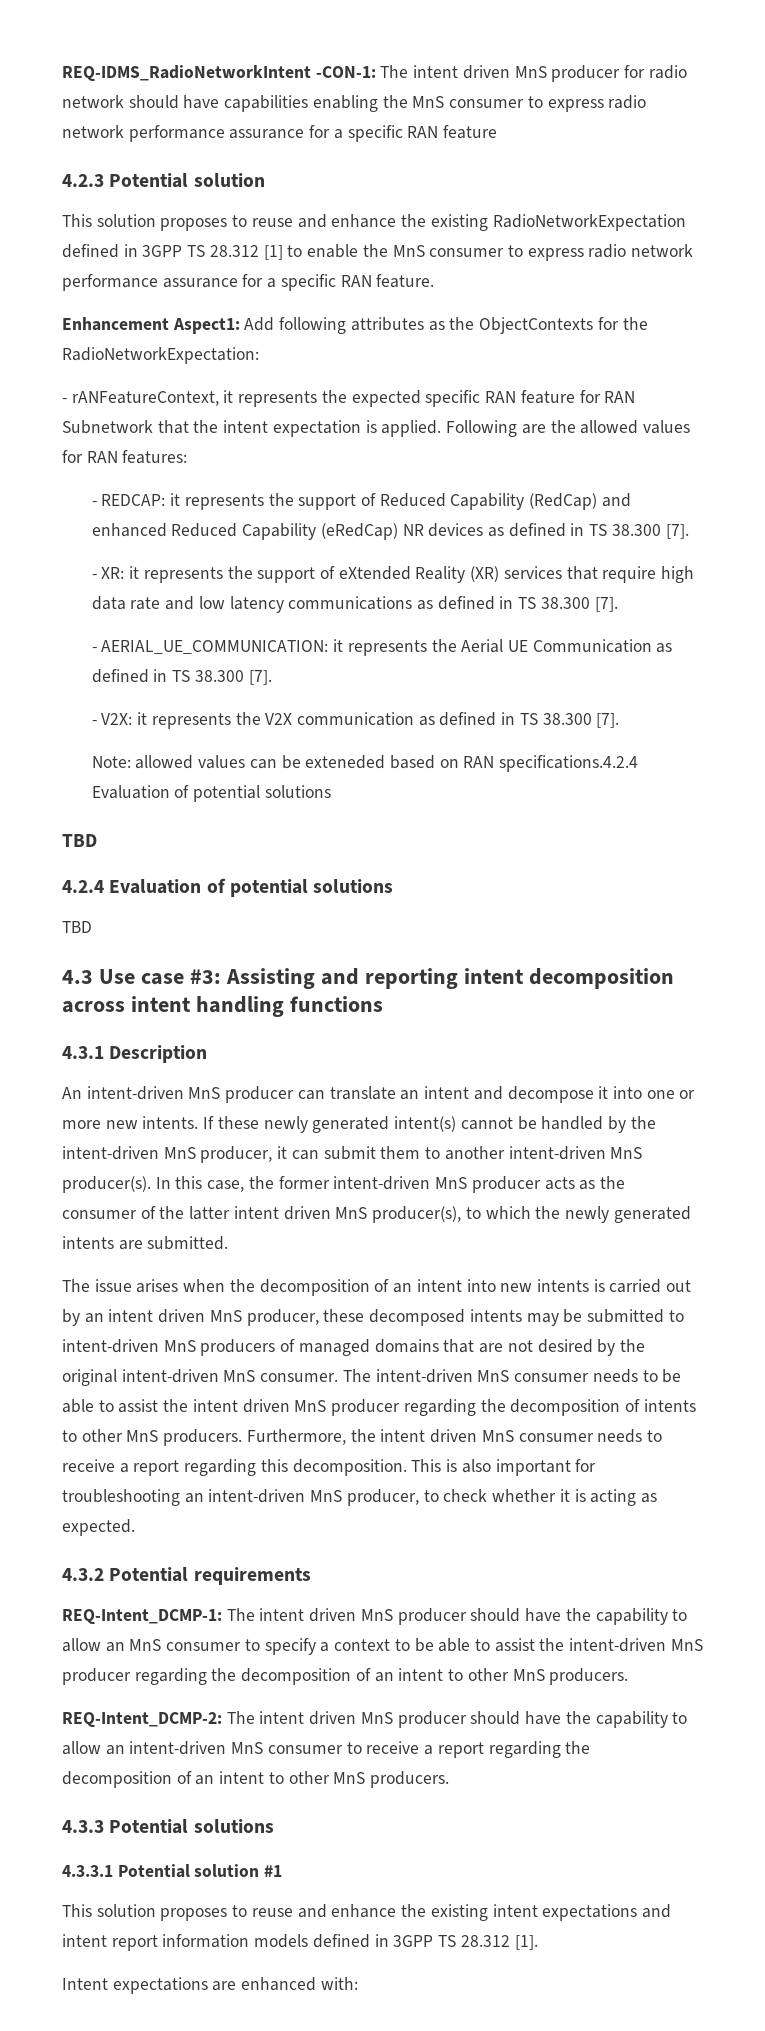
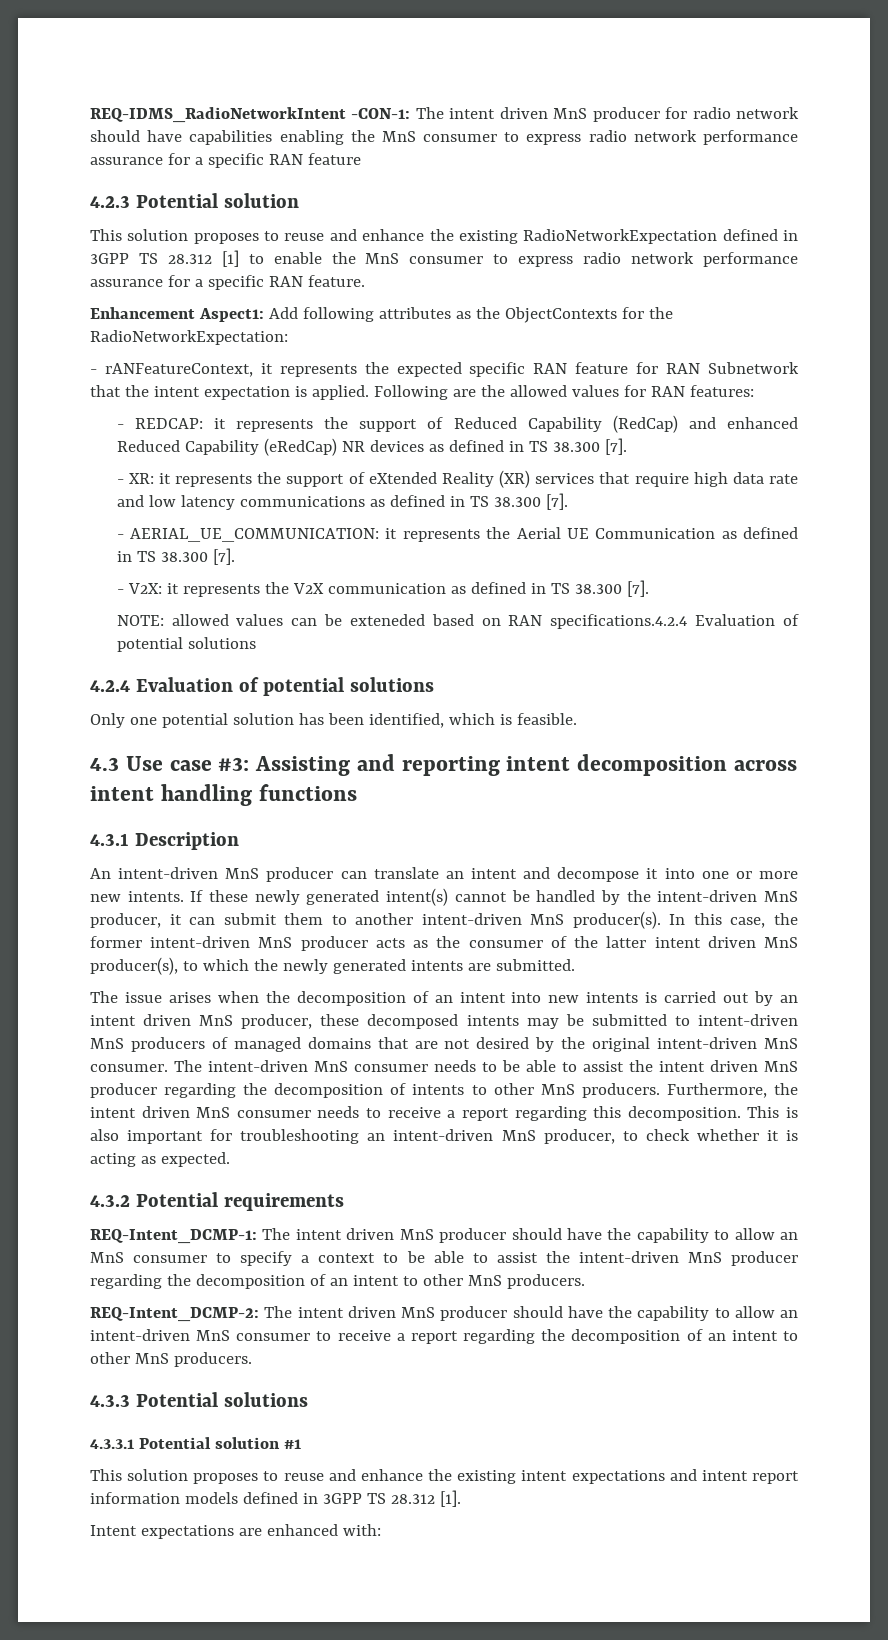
- Note: allowed values can be exteneded based on RAN specifications.4.2.4 Evaluation of potential solutions
- TBD
+ NOTE: allowed values can be exteneded based on RAN specifications.4.2.4 Evaluation of potential solutions
  4.2.4 Evaluation of potential solutions
- TBD
+ Only one potential solution has been identified, which is feasible.

